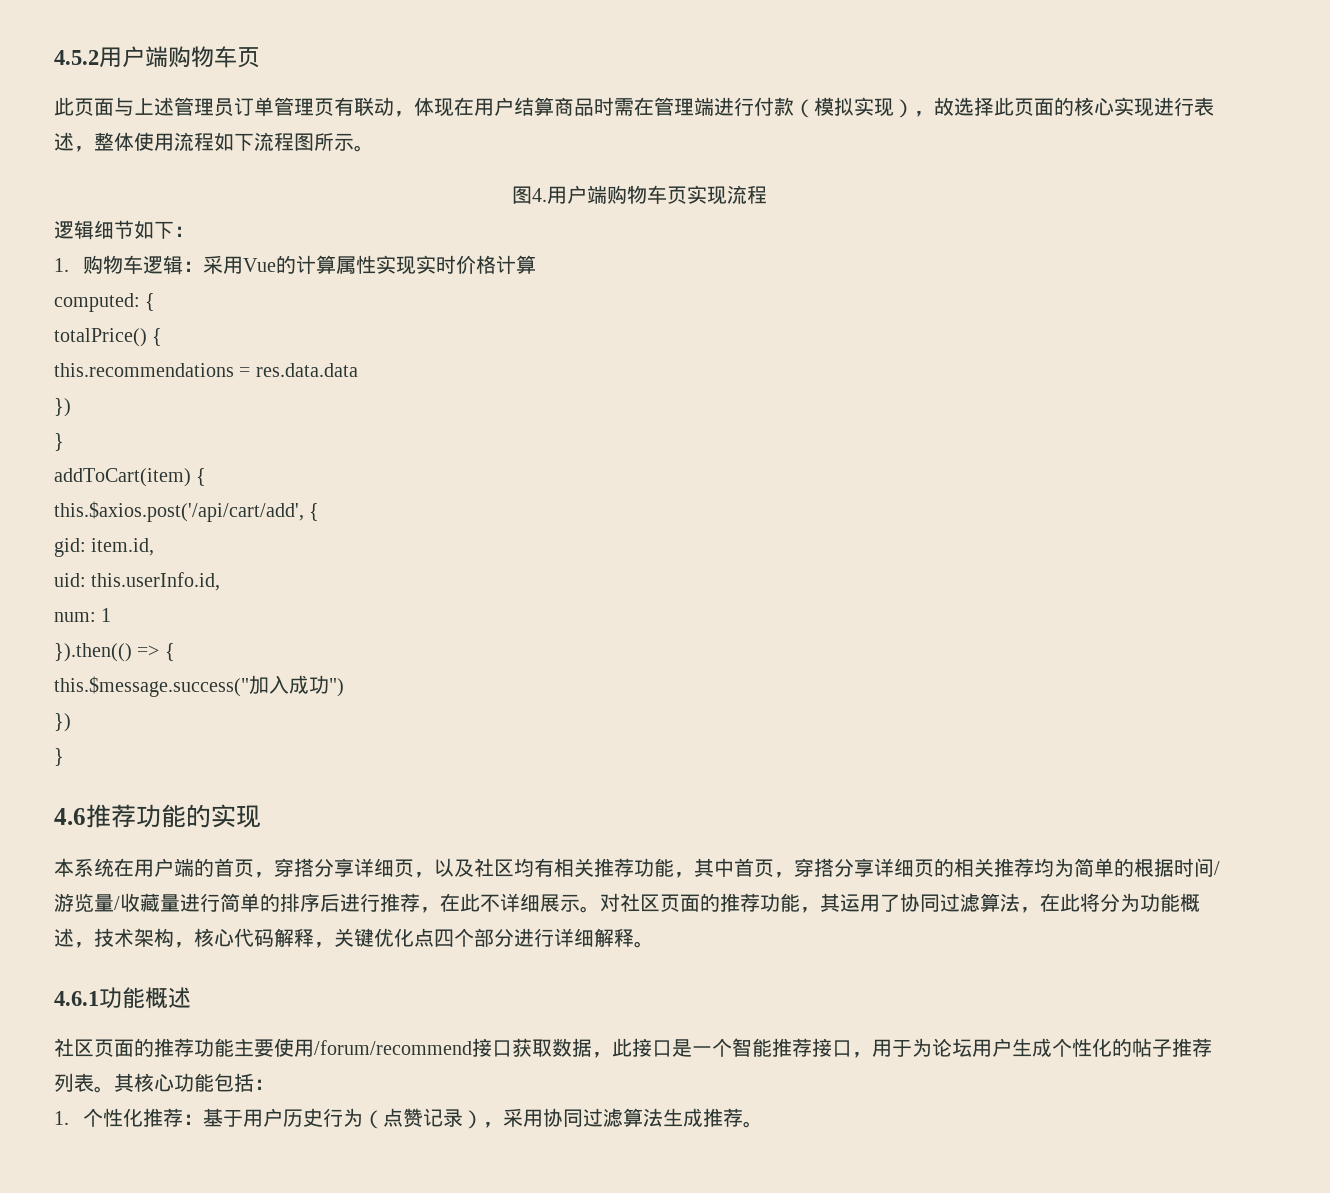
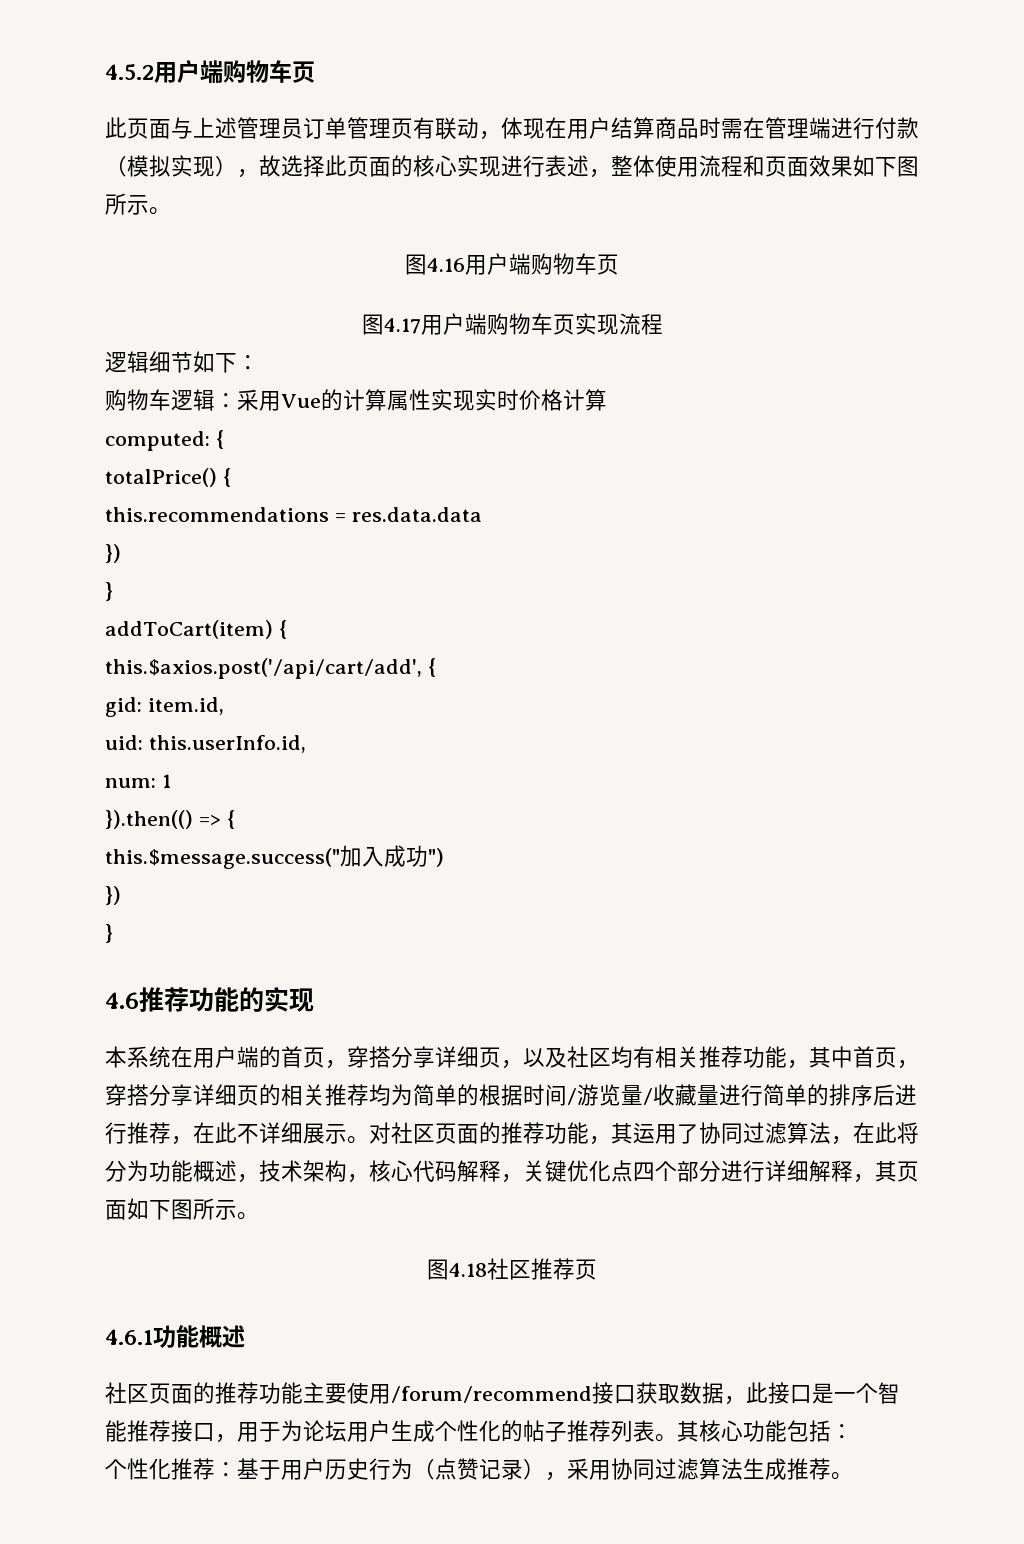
- 此页面与上述管理员订单管理页有联动，体现在用户结算商品时需在管理端进行付款（模拟实现），故选择此页面的核心实现进行表述，整体使用流程如下流程图所示。
- 图4.用户端购物车页实现流程
+ 此页面与上述管理员订单管理页有联动，体现在用户结算商品时需在管理端进行付款（模拟实现），故选择此页面的核心实现进行表述，整体使用流程和页面效果如下图所示。
+ 图4.16用户端购物车页
+ 图4.17用户端购物车页实现流程
- 1.购物车逻辑：采用Vue的计算属性实现实时价格计算
+ 购物车逻辑：采用Vue的计算属性实现实时价格计算
- 对社区页面的推荐功能，其运用了协同过滤算法，在此将分为功能概述，技术架构，核心代码解释，关键优化点四个部分进行详细解释。
+ 对社区页面的推荐功能，其运用了协同过滤算法，在此将分为功能概述，技术架构，核心代码解释，关键优化点四个部分进行详细解释，其页面如下图所示。
+ 图4.18社区推荐页
- 1.个性化推荐：基于用户历史行为（点赞记录），采用协同过滤算法生成推荐。
+ 个性化推荐：基于用户历史行为（点赞记录），采用协同过滤算法生成推荐。

